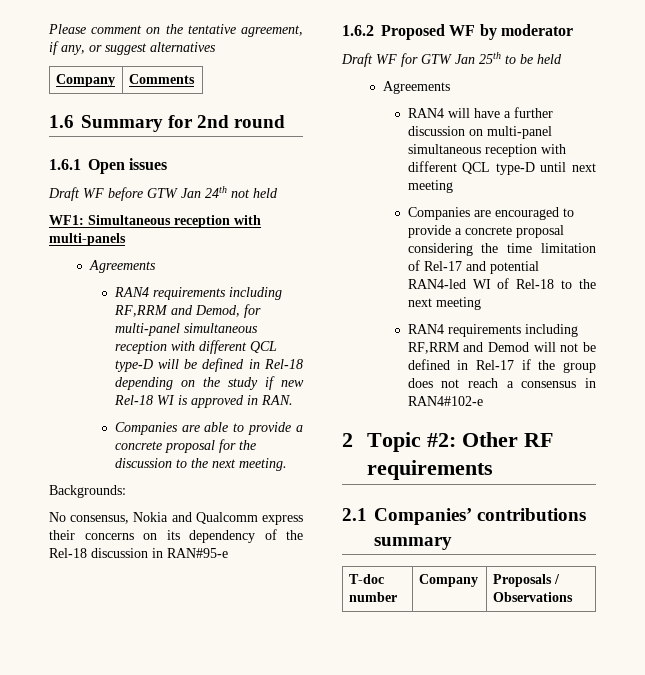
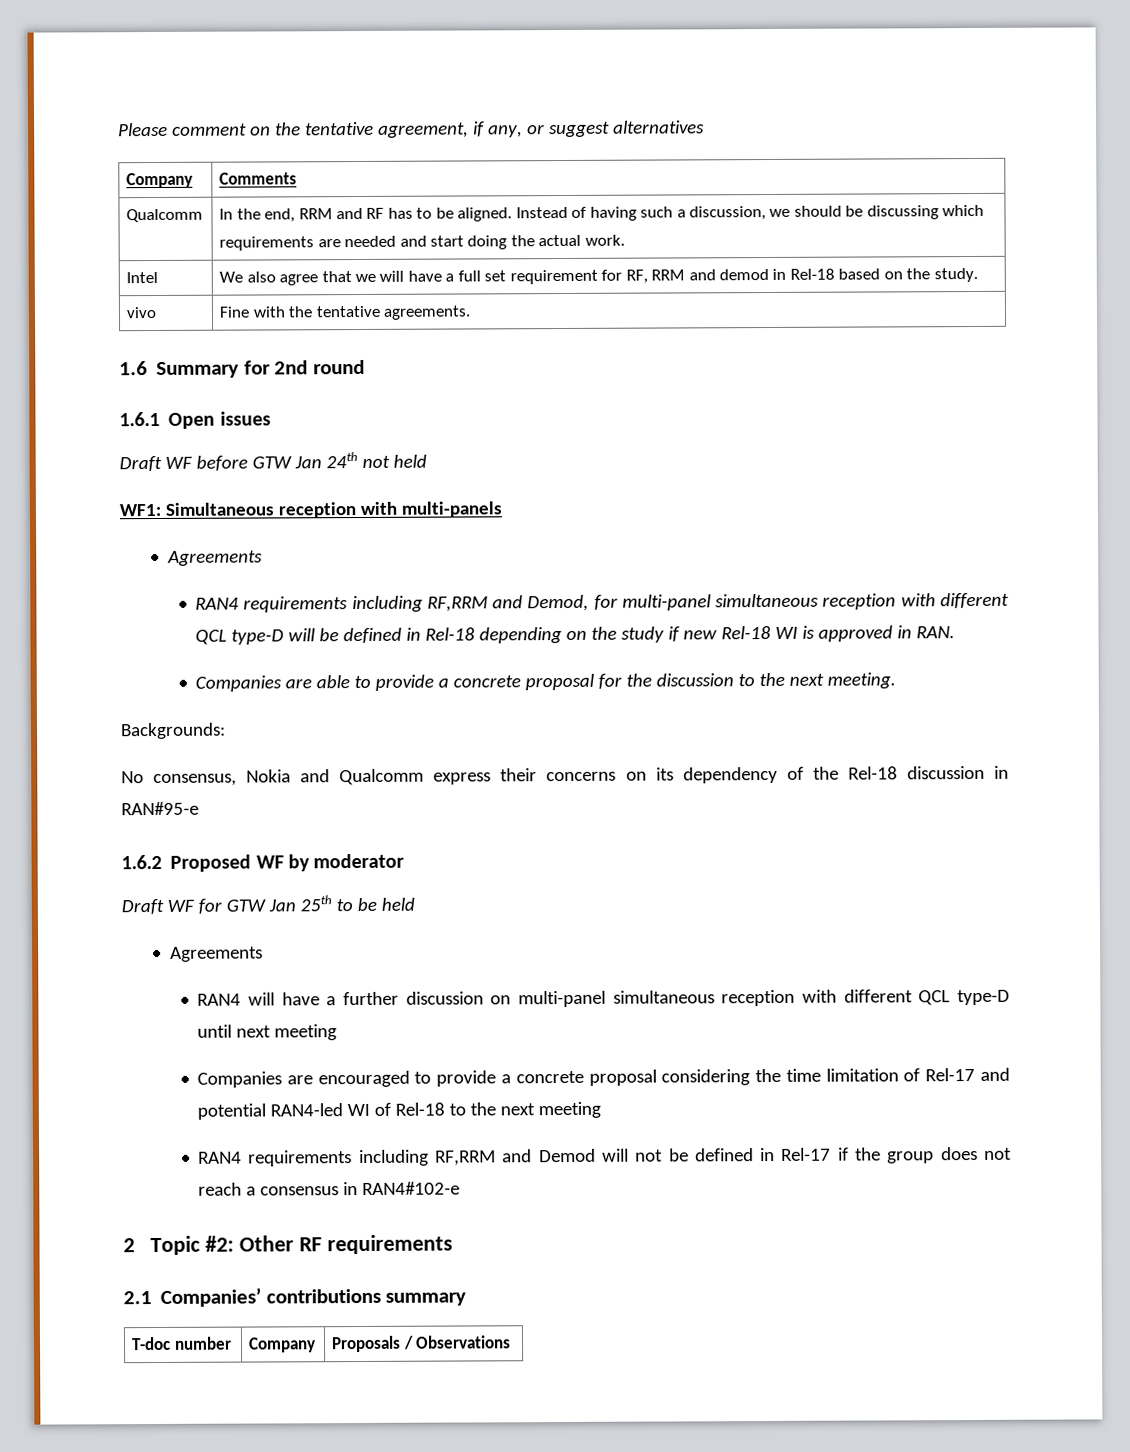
+ Qualcomm | In the end, RRM and RF has to be aligned. Instead of having such a discussion, we should be discussing which requirements are needed and start doing the actual work.
+ Intel | We also agree that we will have a full set requirement for RF, RRM and demod in Rel-18 based on the study.
+ vivo | Fine with the tentative agreements.

